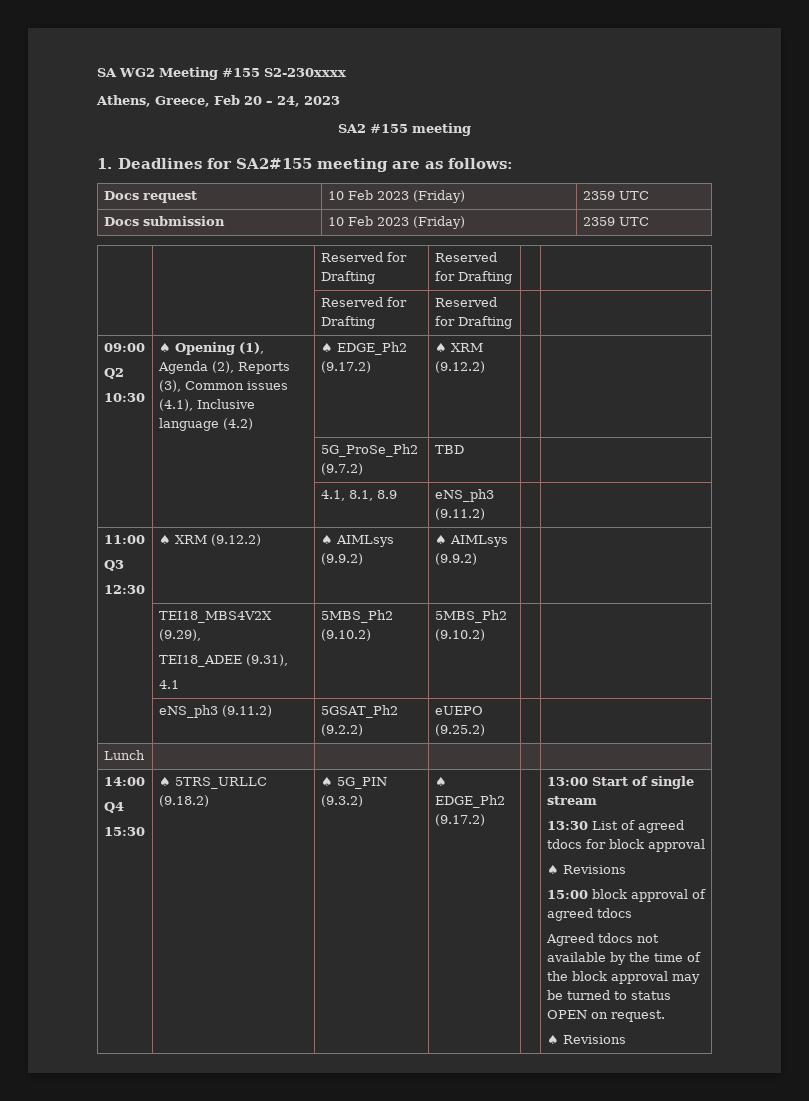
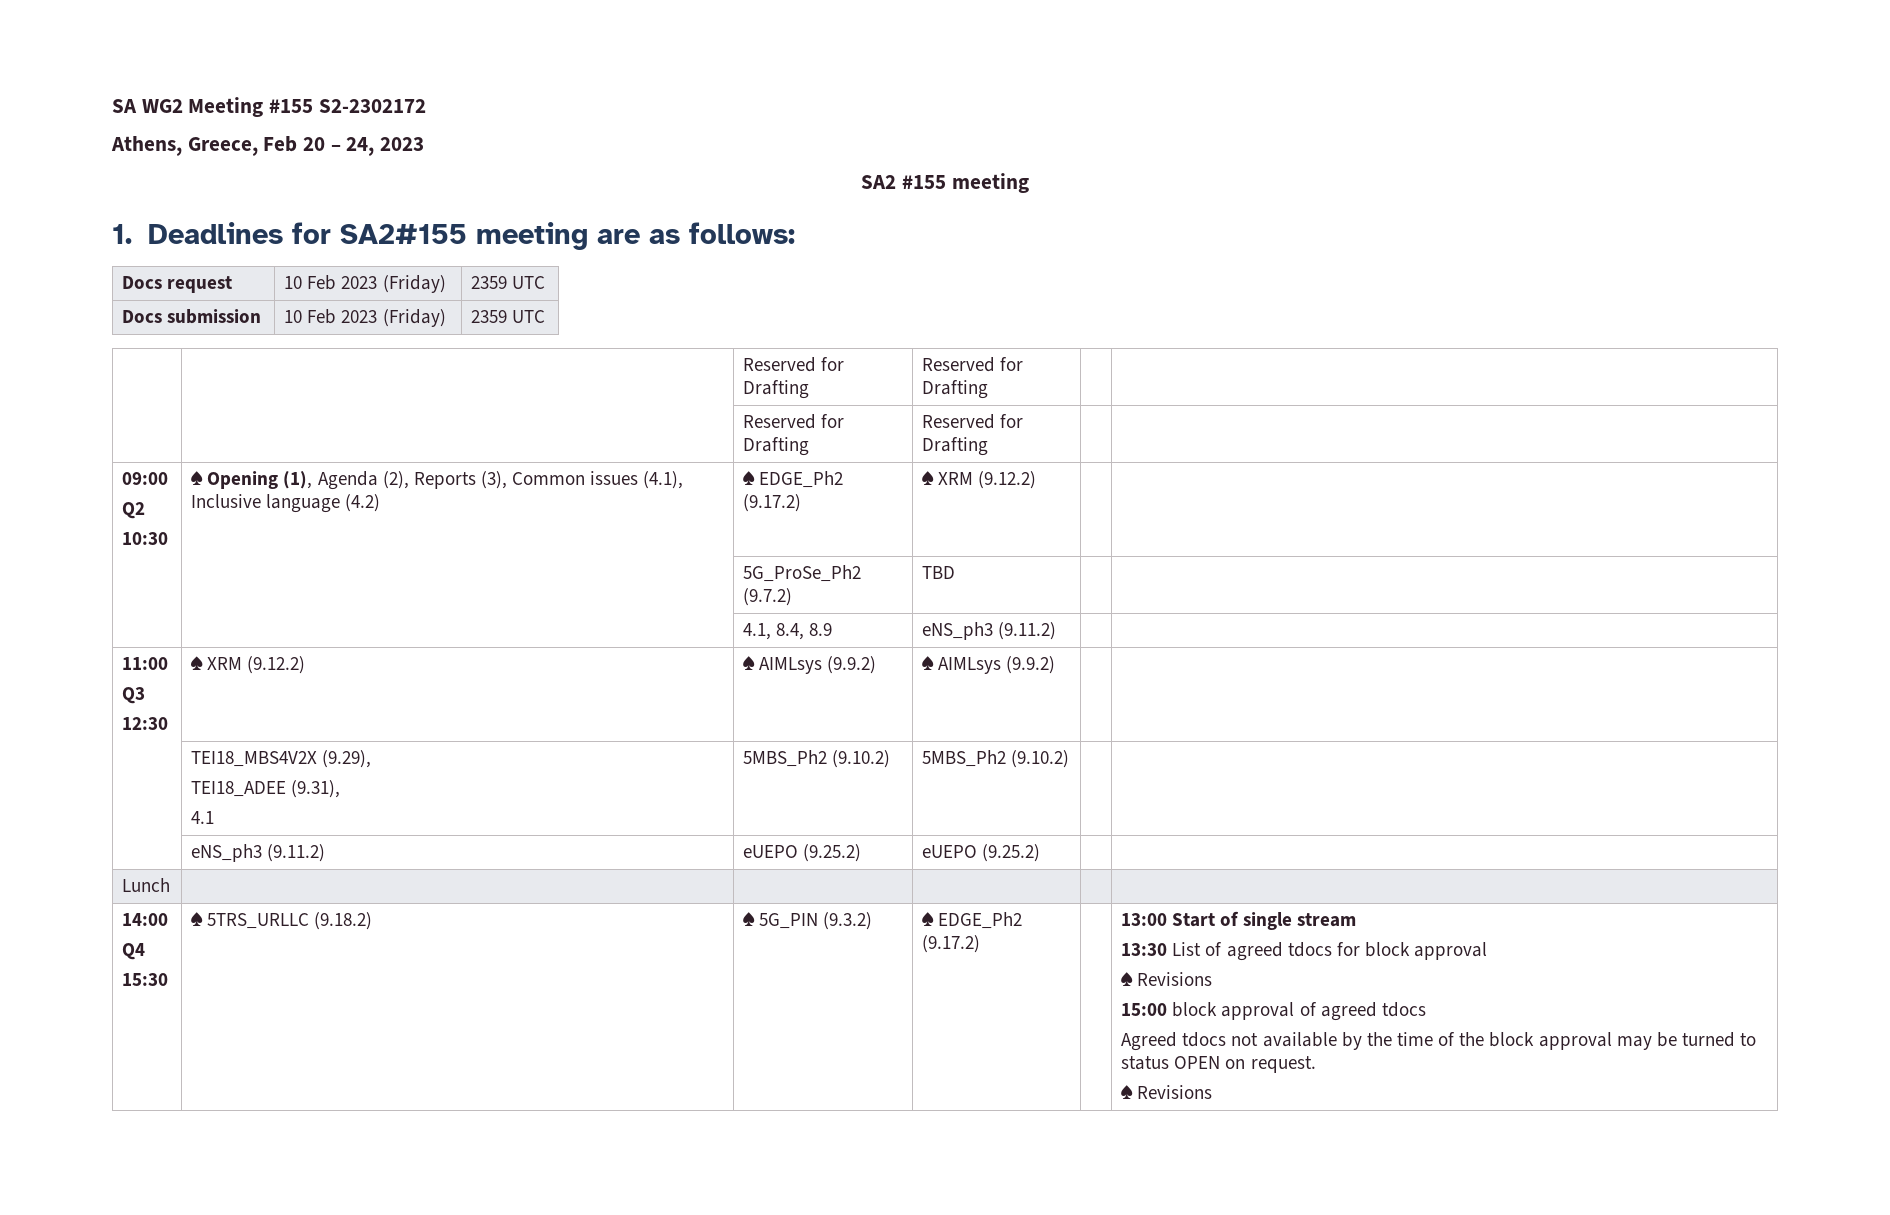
- SA WG2 Meeting #155 S2-230xxxx
+ SA WG2 Meeting #155 S2-2302172
- | | 4.1, 8.1, 8.9 | eNS_ph3 (9.11.2) | |
+ | | 4.1, 8.4, 8.9 | eNS_ph3 (9.11.2) | |
- | eNS_ph3 (9.11.2) | 5GSAT_Ph2 (9.2.2) | eUEPO (9.25.2) | |
+ | eNS_ph3 (9.11.2) | eUEPO (9.25.2) | eUEPO (9.25.2) | |

